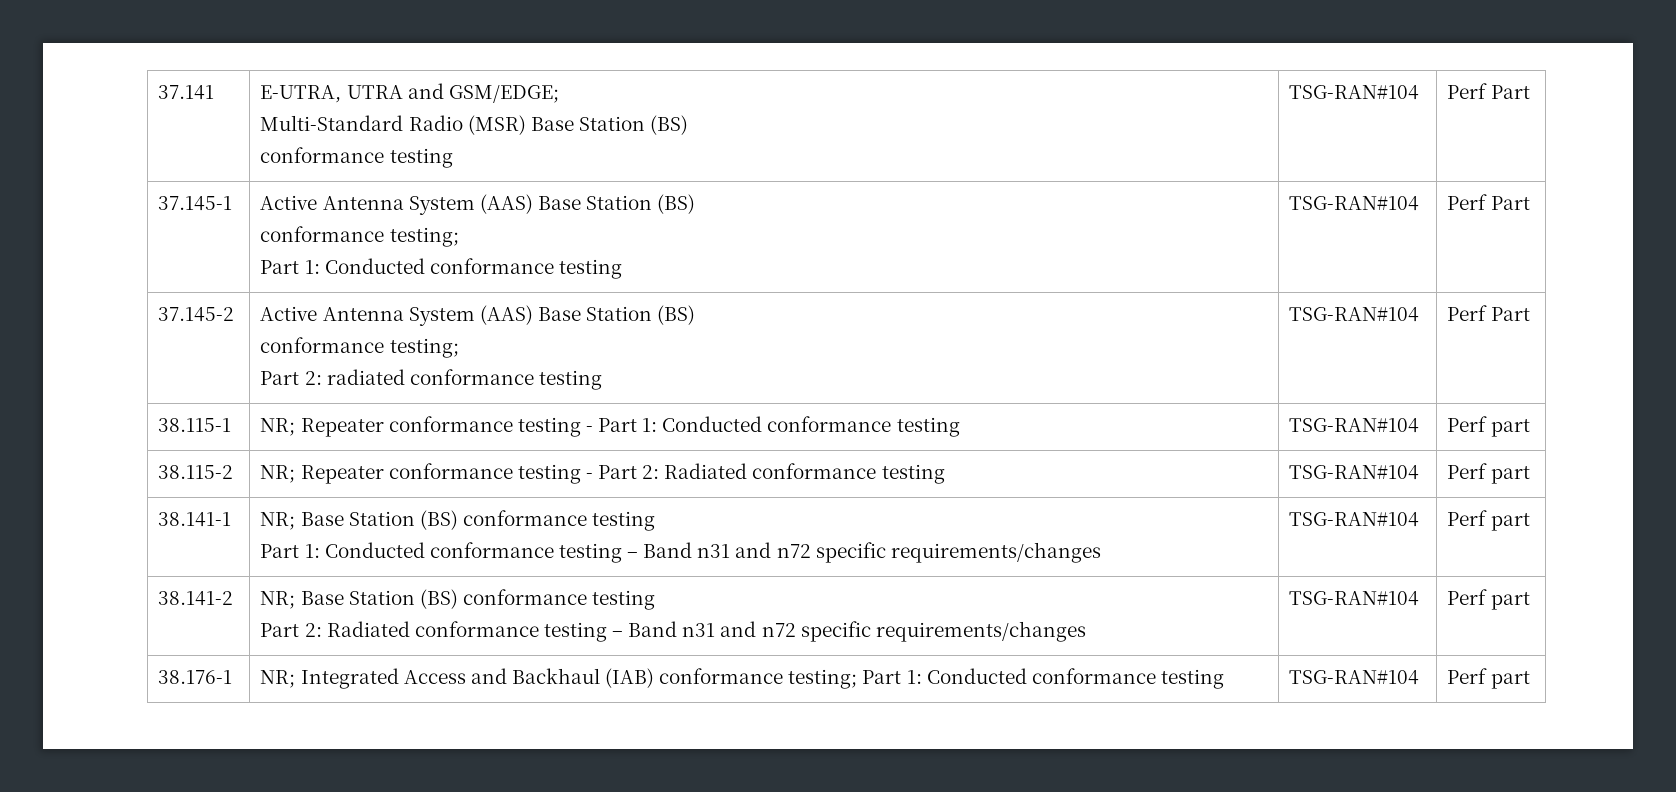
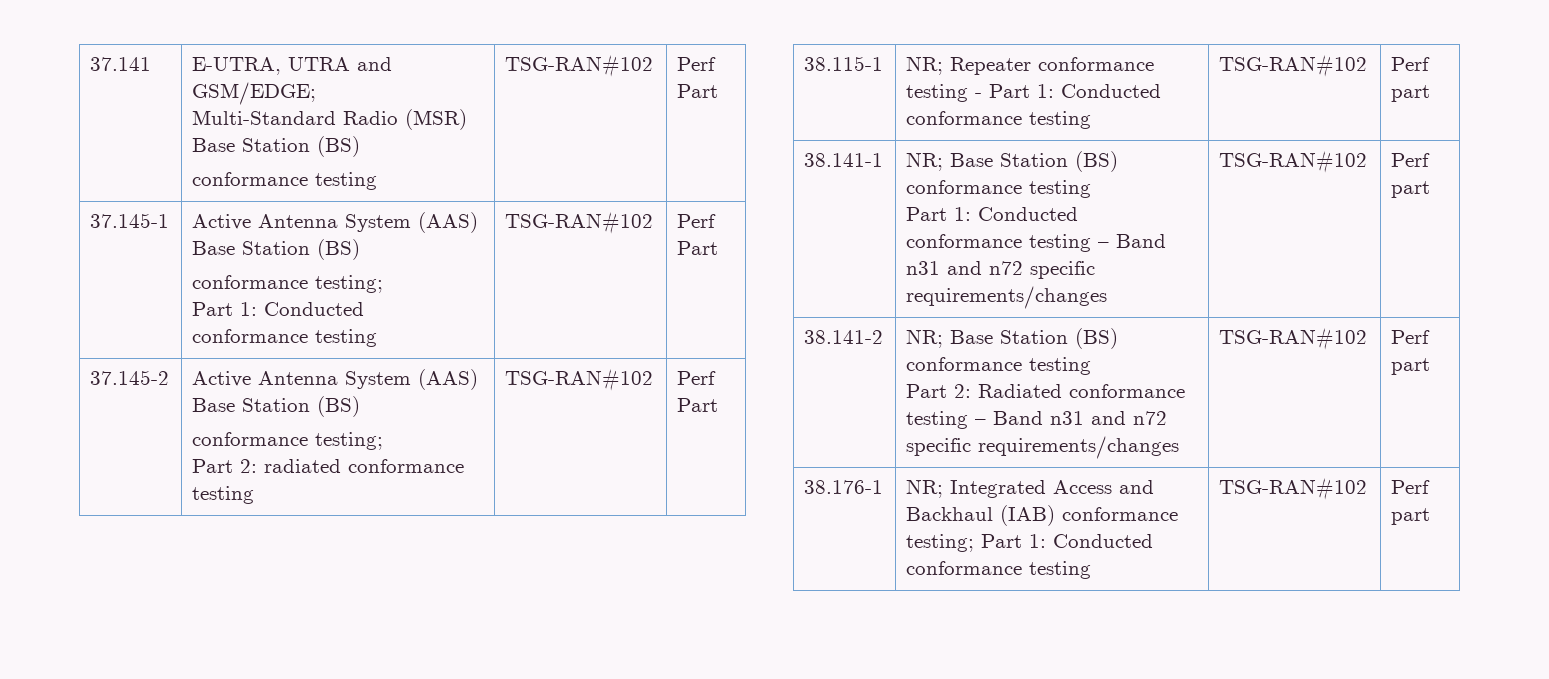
  37.141 | E-UTRA, UTRA and GSM/EDGE;
  Multi-Standard Radio (MSR) Base Station (BS)
- conformance testing | TSG-RAN#104 | Perf Part
+ conformance testing | TSG-RAN#102 | Perf Part
  37.145-1 | Active Antenna System (AAS) Base Station (BS)
  conformance testing;
- Part 1: Conducted conformance testing | TSG-RAN#104 | Perf Part
+ Part 1: Conducted conformance testing | TSG-RAN#102 | Perf Part
  37.145-2 | Active Antenna System (AAS) Base Station (BS)
  conformance testing;
- Part 2: radiated conformance testing | TSG-RAN#104 | Perf Part
+ Part 2: radiated conformance testing | TSG-RAN#102 | Perf Part
- 38.115-1 | NR; Repeater conformance testing - Part 1: Conducted conformance testing | TSG-RAN#104 | Perf part
- 38.115-2 | NR; Repeater conformance testing - Part 2: Radiated conformance testing | TSG-RAN#104 | Perf part
+ 38.115-1 | NR; Repeater conformance testing - Part 1: Conducted conformance testing | TSG-RAN#102 | Perf part
  38.141-1 | NR; Base Station (BS) conformance testing
- Part 1: Conducted conformance testing – Band n31 and n72 specific requirements/changes | TSG-RAN#104 | Perf part
+ Part 1: Conducted conformance testing – Band n31 and n72 specific requirements/changes | TSG-RAN#102 | Perf part
  38.141-2 | NR; Base Station (BS) conformance testing
- Part 2: Radiated conformance testing – Band n31 and n72 specific requirements/changes | TSG-RAN#104 | Perf part
+ Part 2: Radiated conformance testing – Band n31 and n72 specific requirements/changes | TSG-RAN#102 | Perf part
- 38.176-1 | NR; Integrated Access and Backhaul (IAB) conformance testing; Part 1: Conducted conformance testing | TSG-RAN#104 | Perf part
+ 38.176-1 | NR; Integrated Access and Backhaul (IAB) conformance testing; Part 1: Conducted conformance testing | TSG-RAN#102 | Perf part

